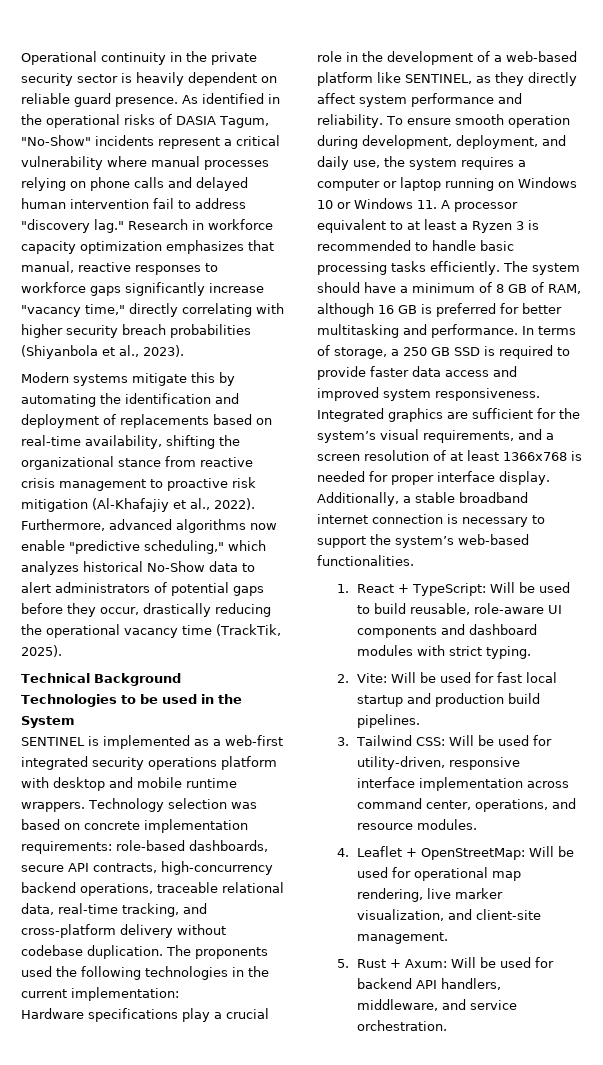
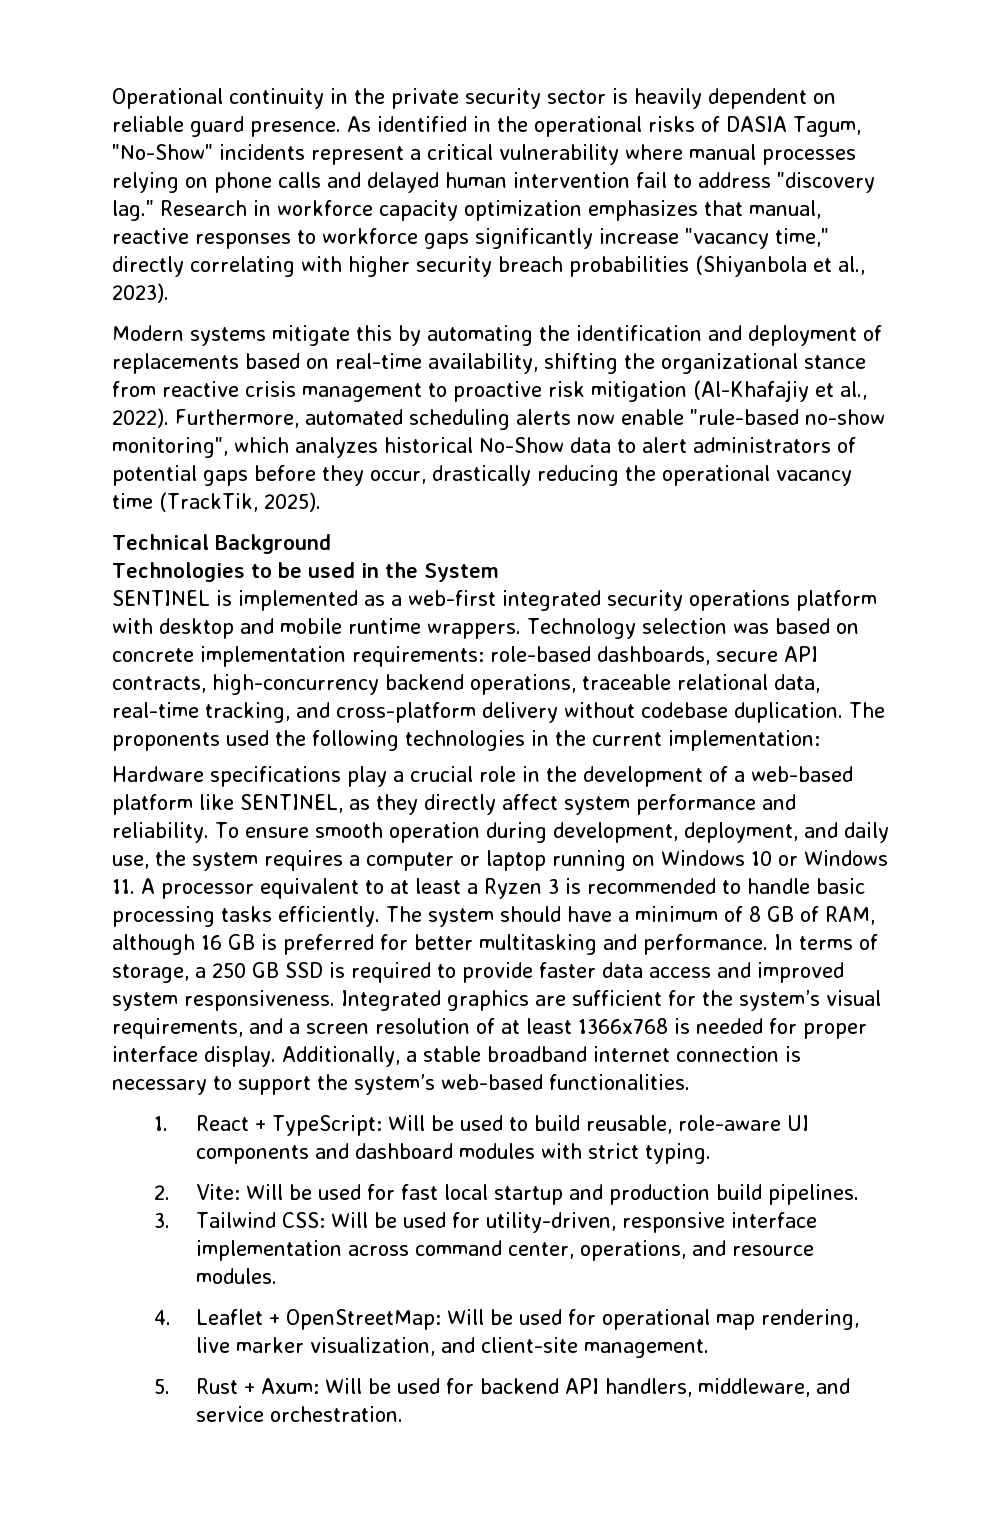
- Furthermore, advanced algorithms now enable "predictive scheduling," which analyzes historical No-Show data to alert administrators of potential gaps before they occur, drastically reducing the operational vacancy time (TrackTik, 2025).
+ Furthermore, automated scheduling alerts now enable "rule-based no-show monitoring", which analyzes historical No-Show data to alert administrators of potential gaps before they occur, drastically reducing the operational vacancy time (TrackTik, 2025).

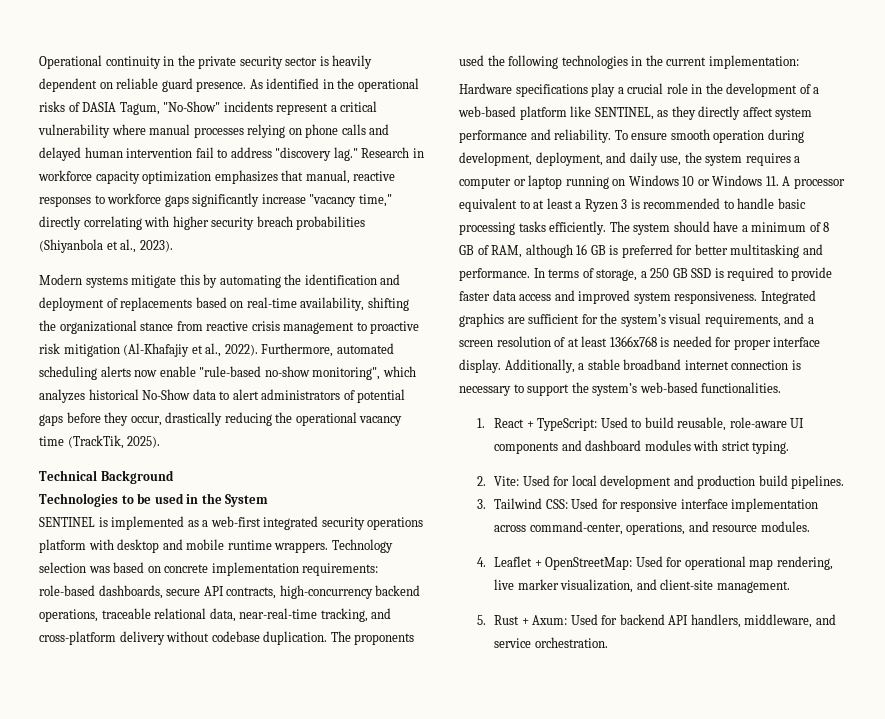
- Technology selection was based on concrete implementation requirements: role-based dashboards, secure API contracts, high-concurrency backend operations, traceable relational data, real-time tracking, and cross-platform delivery without codebase duplication.
+ Technology selection was based on concrete implementation requirements: role-based dashboards, secure API contracts, high-concurrency backend operations, traceable relational data, near-real-time tracking, and cross-platform delivery without codebase duplication.
- 1. React + TypeScript: Will be used to build reusable, role-aware UI components and dashboard modules with strict typing.
+ 1. React + TypeScript: Used to build reusable, role-aware UI components and dashboard modules with strict typing.
- 2. Vite: Will be used for fast local startup and production build pipelines.
+ 2. Vite: Used for local development and production build pipelines.
- 3. Tailwind CSS: Will be used for utility-driven, responsive interface implementation across command center, operations, and resource modules.
+ 3. Tailwind CSS: Used for responsive interface implementation across command-center, operations, and resource modules.
- 4. Leaflet + OpenStreetMap: Will be used for operational map rendering, live marker visualization, and client-site management.
+ 4. Leaflet + OpenStreetMap: Used for operational map rendering, live marker visualization, and client-site management.
- 5. Rust + Axum: Will be used for backend API handlers, middleware, and service orchestration.
+ 5. Rust + Axum: Used for backend API handlers, middleware, and service orchestration.

